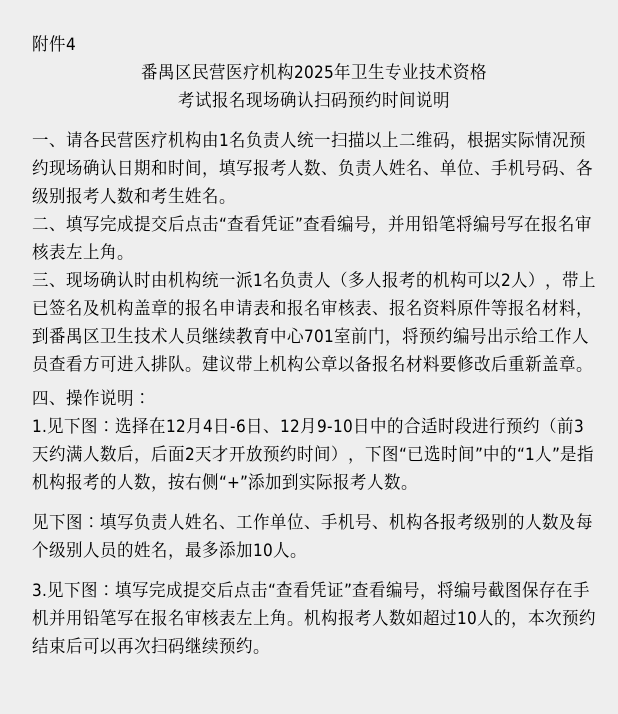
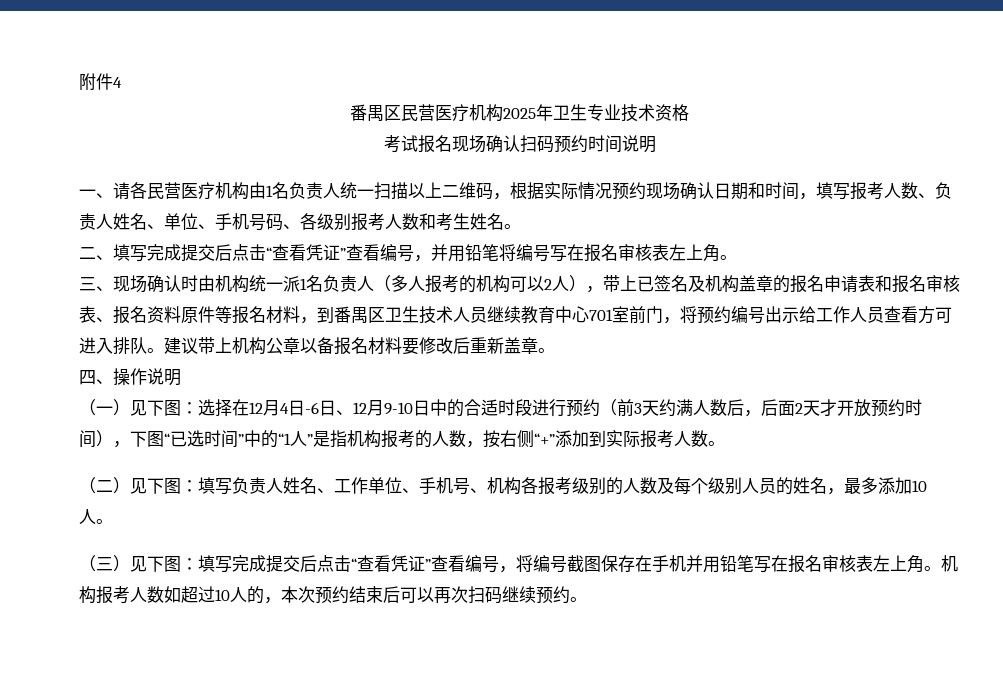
- 四、操作说明：
- 1.见下图：选择在12月4日-6日、12月9-10日中的合适时段进行预约（前3天约满人数后，后面2天才开放预约时间），下图“已选时间”中的“1人”是指机构报考的人数，按右侧“+”添加到实际报考人数。
+ 四、操作说明
+ （一）见下图：选择在12月4日-6日、12月9-10日中的合适时段进行预约（前3天约满人数后，后面2天才开放预约时间），下图“已选时间”中的“1人”是指机构报考的人数，按右侧“+”添加到实际报考人数。
- 见下图：填写负责人姓名、工作单位、手机号、机构各报考级别的人数及每个级别人员的姓名，最多添加10人。
+ （二）见下图：填写负责人姓名、工作单位、手机号、机构各报考级别的人数及每个级别人员的姓名，最多添加10人。
- 3.见下图：填写完成提交后点击“查看凭证”查看编号，将编号截图保存在手机并用铅笔写在报名审核表左上角。
+ （三）见下图：填写完成提交后点击“查看凭证”查看编号，将编号截图保存在手机并用铅笔写在报名审核表左上角。

